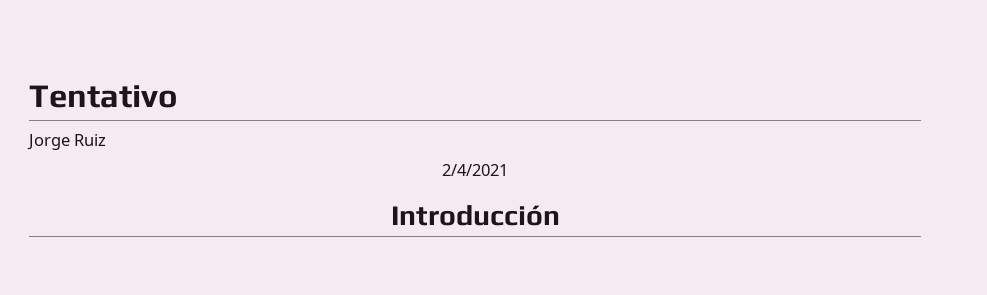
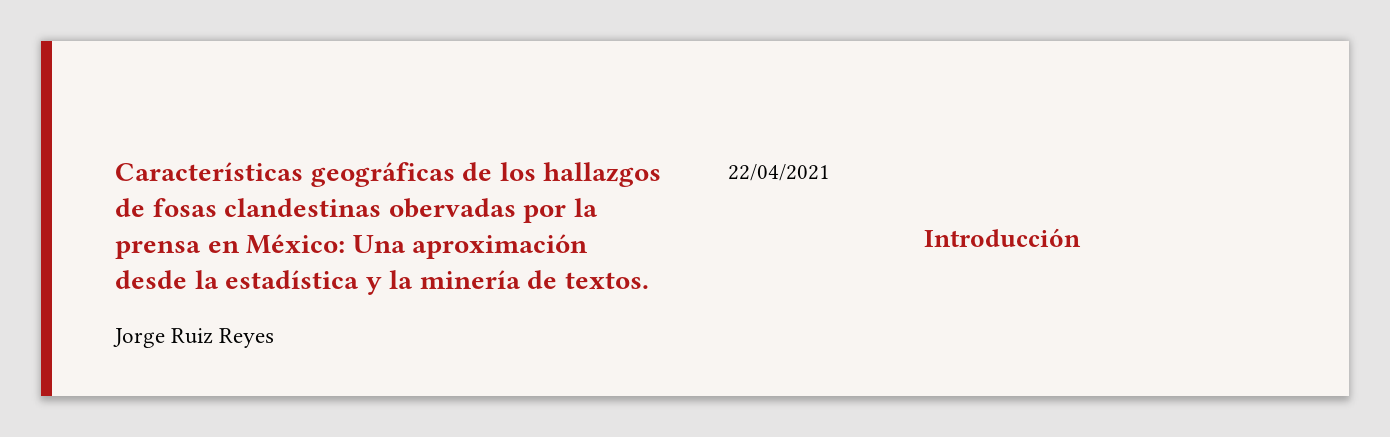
- Tentativo
+ Características geográficas de los hallazgos de fosas clandestinas obervadas por la prensa en México: Una aproximación desde la estadística y la minería de textos.
- Jorge Ruiz
- 2/4/2021
+ Jorge Ruiz Reyes
+ 22/04/2021

